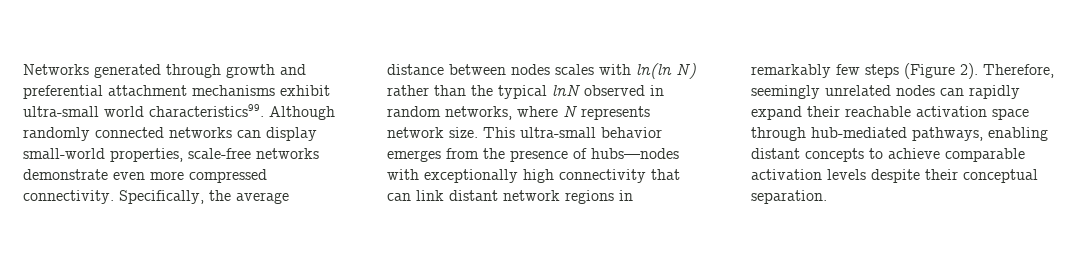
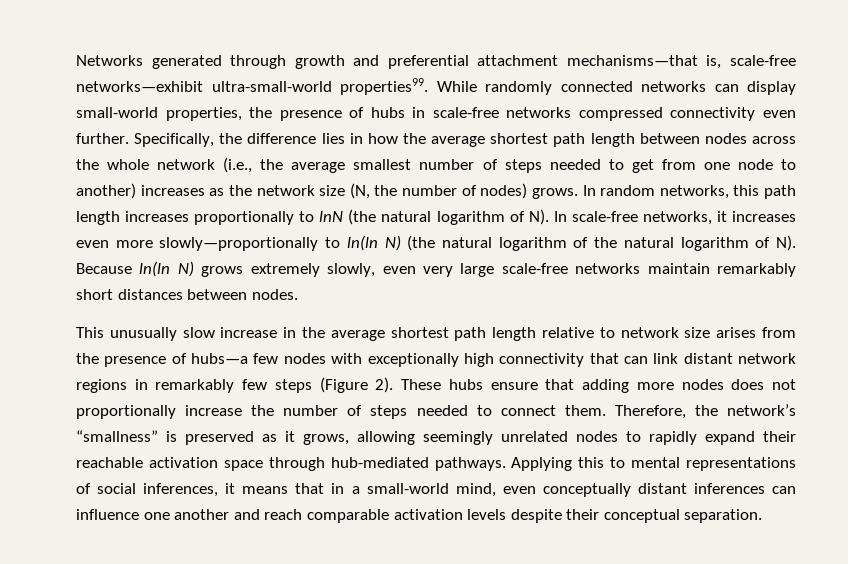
- Networks generated through growth and preferential attachment mechanisms exhibit ultra-small world characteristics99. Although randomly connected networks can display small-world properties, scale-free networks demonstrate even more compressed connectivity. Specifically, the average distance between nodes scales with ln(ln N) rather than the typical lnN observed in random networks, where N represents network size. This ultra-small behavior emerges from the presence of hubs—nodes with exceptionally high connectivity that can link distant network regions in remarkably few steps (Figure 2).
+ Networks generated through growth and preferential attachment mechanisms—that is, scale-free networks—exhibit ultra-small-world properties99. While randomly connected networks can display small-world properties, the presence of hubs in scale-free networks compressed connectivity even further. Specifically, the difference lies in how the average shortest path length between nodes across the whole network (i.e., the average smallest number of steps needed to get from one node to another) increases as the network size (N, the number of nodes) grows. In random networks, this path length increases proportionally to lnN (the natural logarithm of N). In scale-free networks, it increases even more slowly—proportionally to ln(ln N) (the natural logarithm of the natural logarithm of N). Because ln(ln N) grows extremely slowly, even very large scale-free networks maintain remarkably short distances between nodes.
+ This unusually slow increase in the average shortest path length relative to network size arises from the presence of hubs—a few nodes with exceptionally high connectivity that can link distant network regions in remarkably few steps (Figure 2).
- Therefore, seemingly unrelated nodes can rapidly expand their reachable activation space through hub-mediated pathways, enabling distant concepts to achieve comparable activation levels despite their conceptual separation.
+ These hubs ensure that adding more nodes does not proportionally increase the number of steps needed to connect them. Therefore, the network’s “smallness” is preserved as it grows, allowing seemingly unrelated nodes to rapidly expand their reachable activation space through hub-mediated pathways. Applying this to mental representations of social inferences, it means that in a small-world mind, even conceptually distant inferences can influence one another and reach comparable activation levels despite their conceptual separation.

